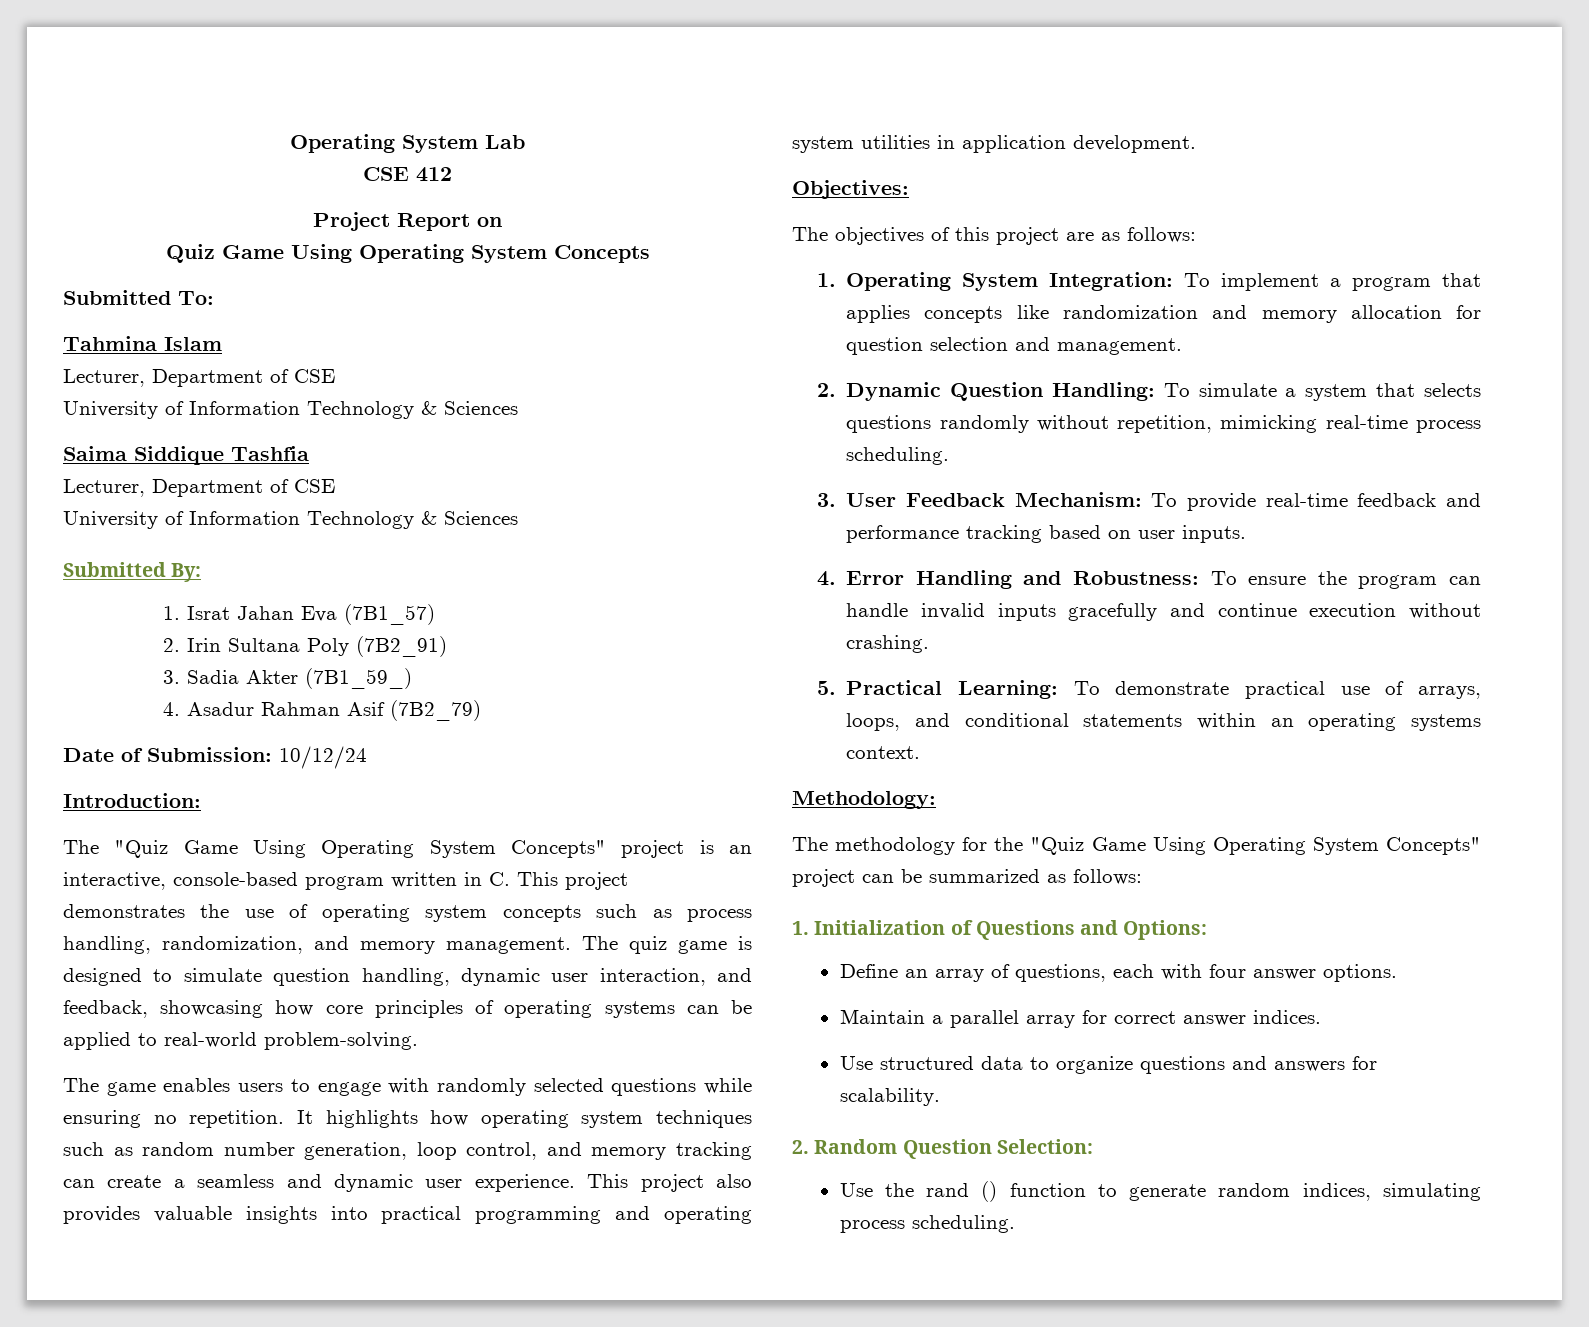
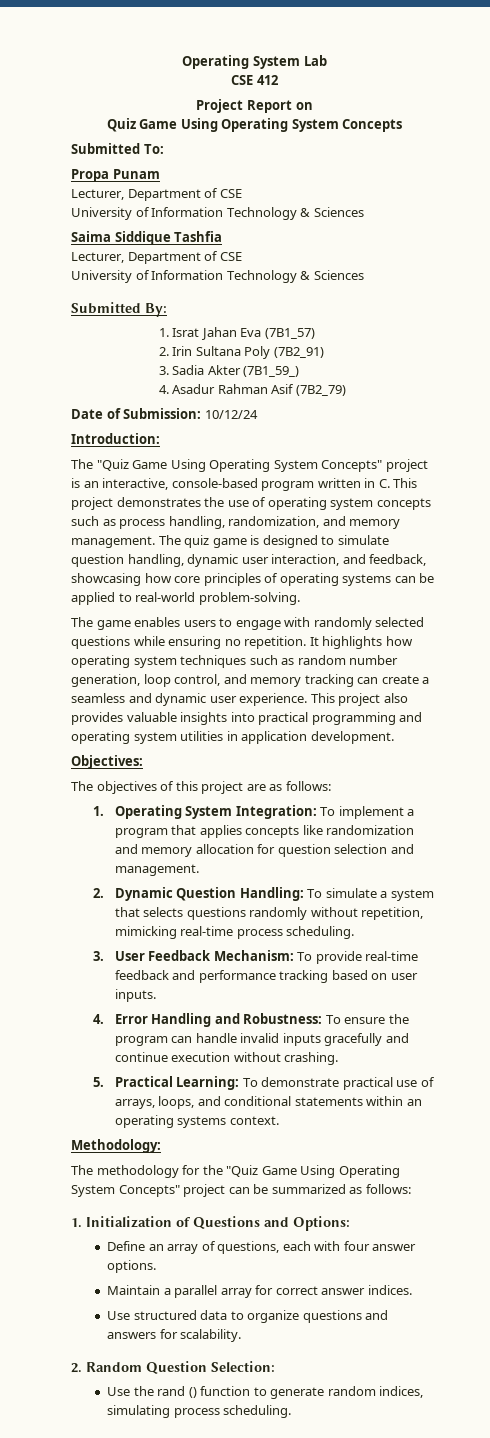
- Tahmina Islam
+ Propa Punam

